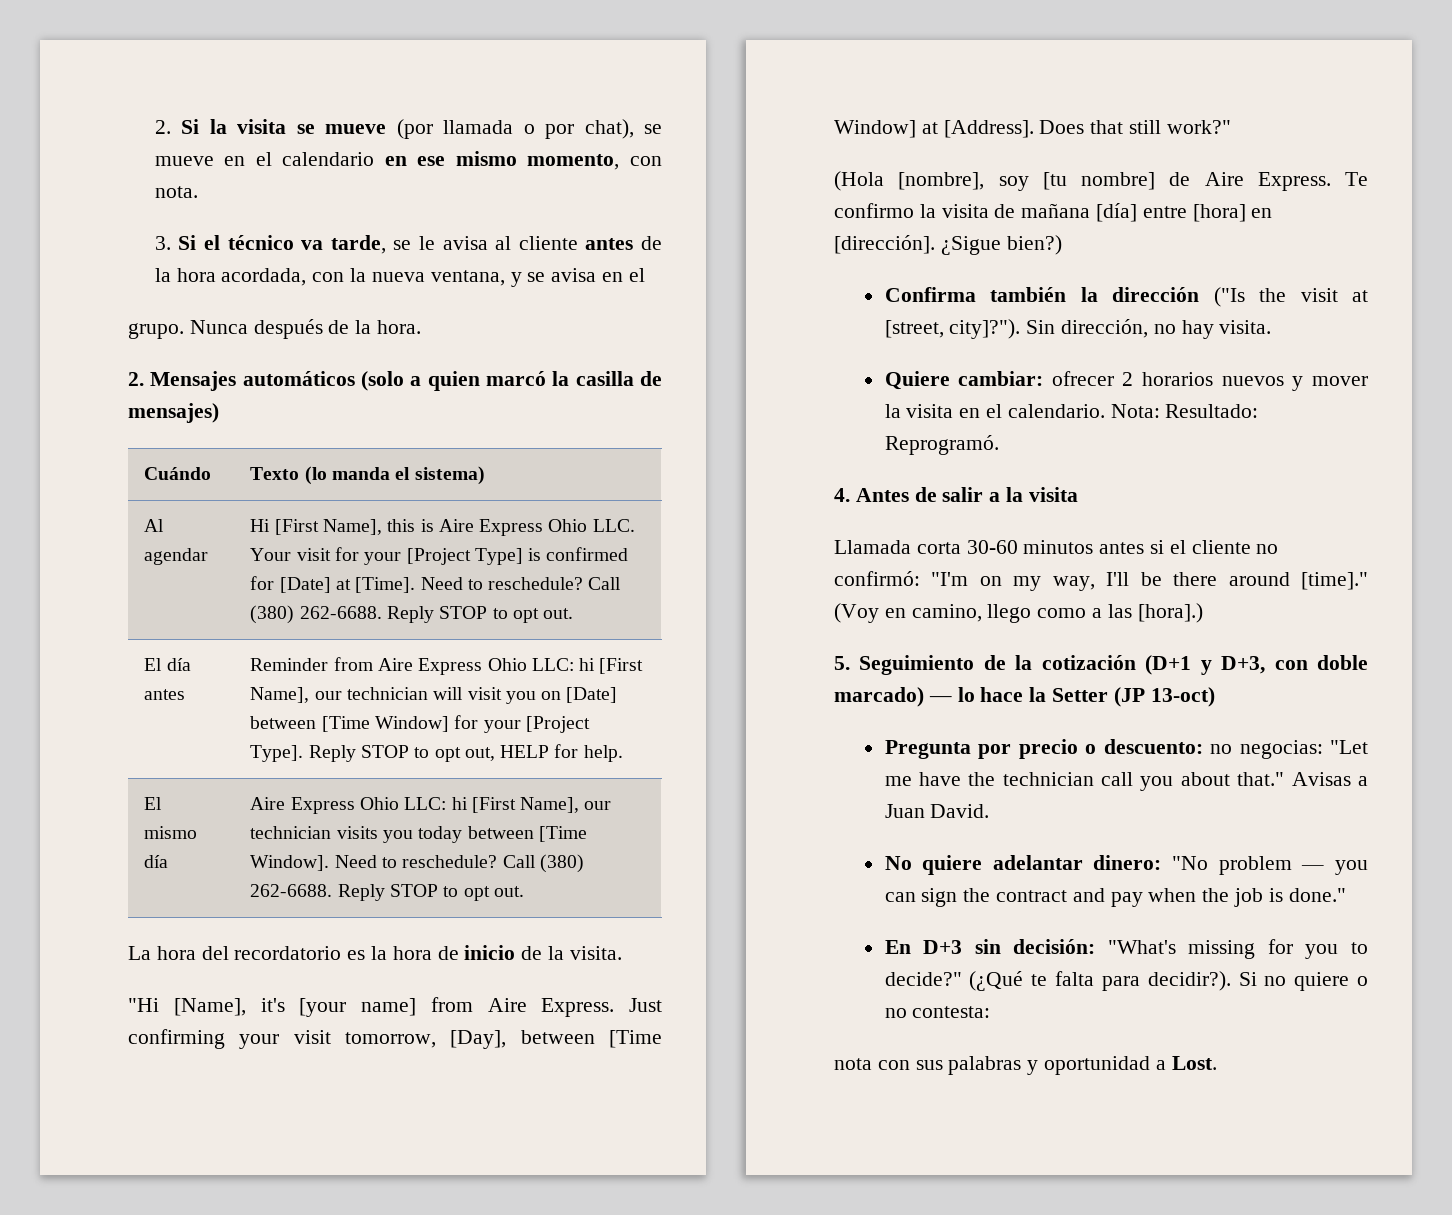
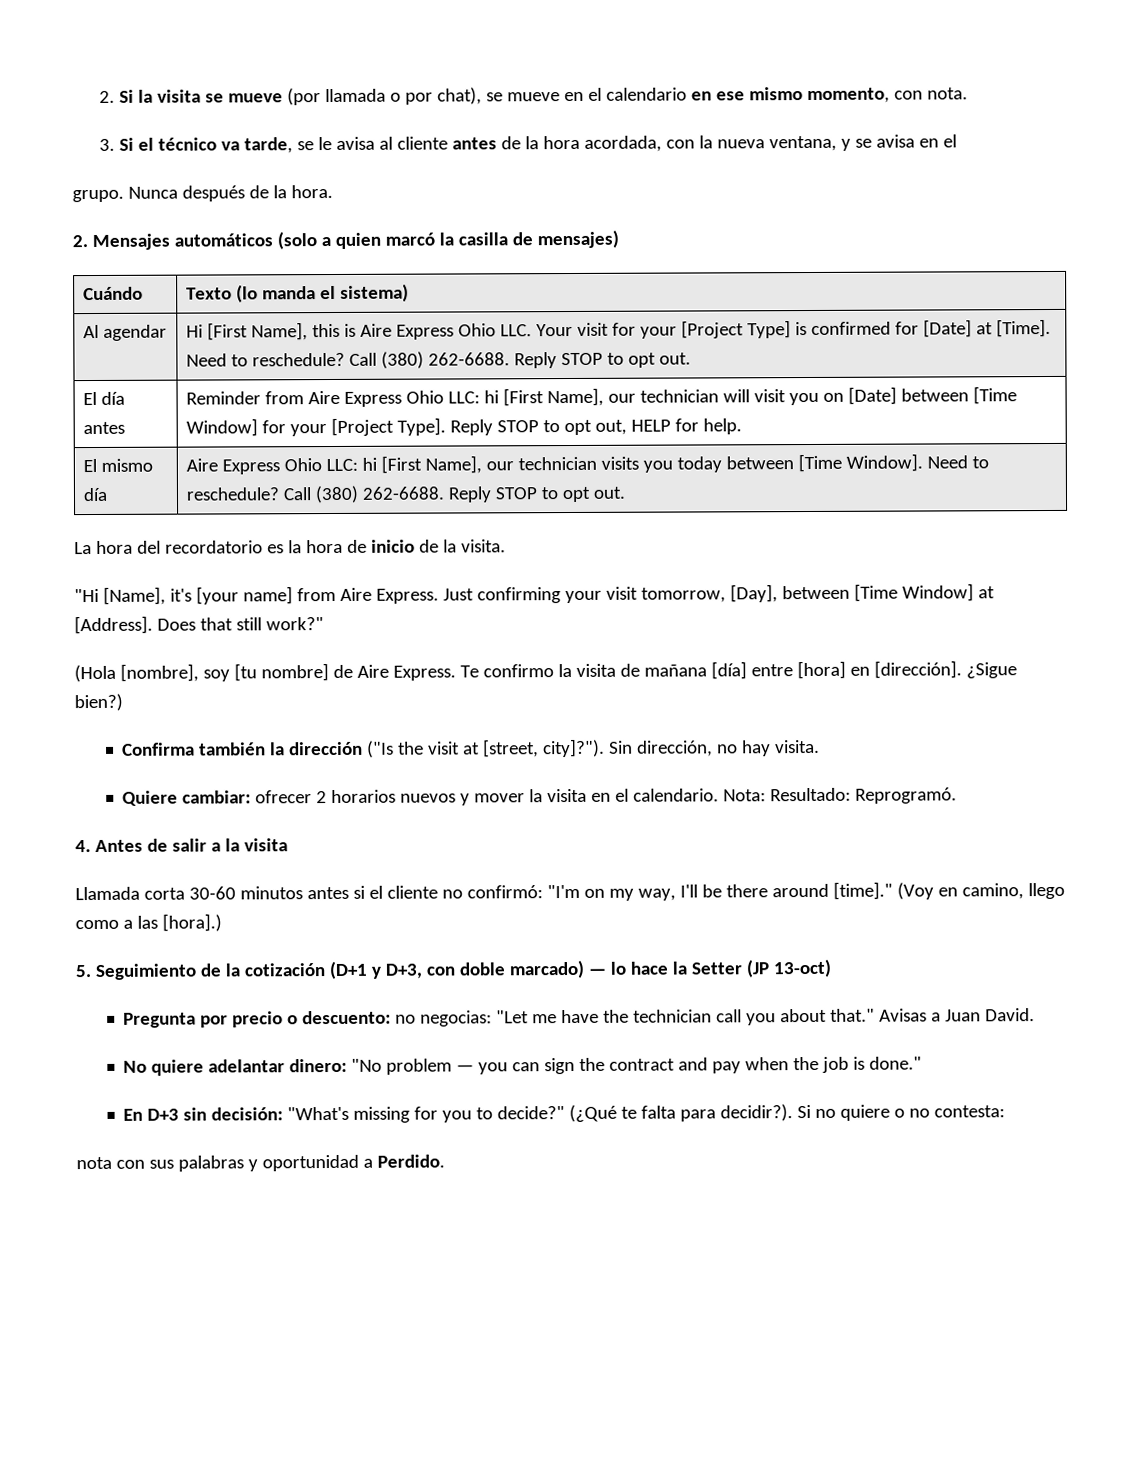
- nota con sus palabras y oportunidad a Lost.
+ nota con sus palabras y oportunidad a Perdido.

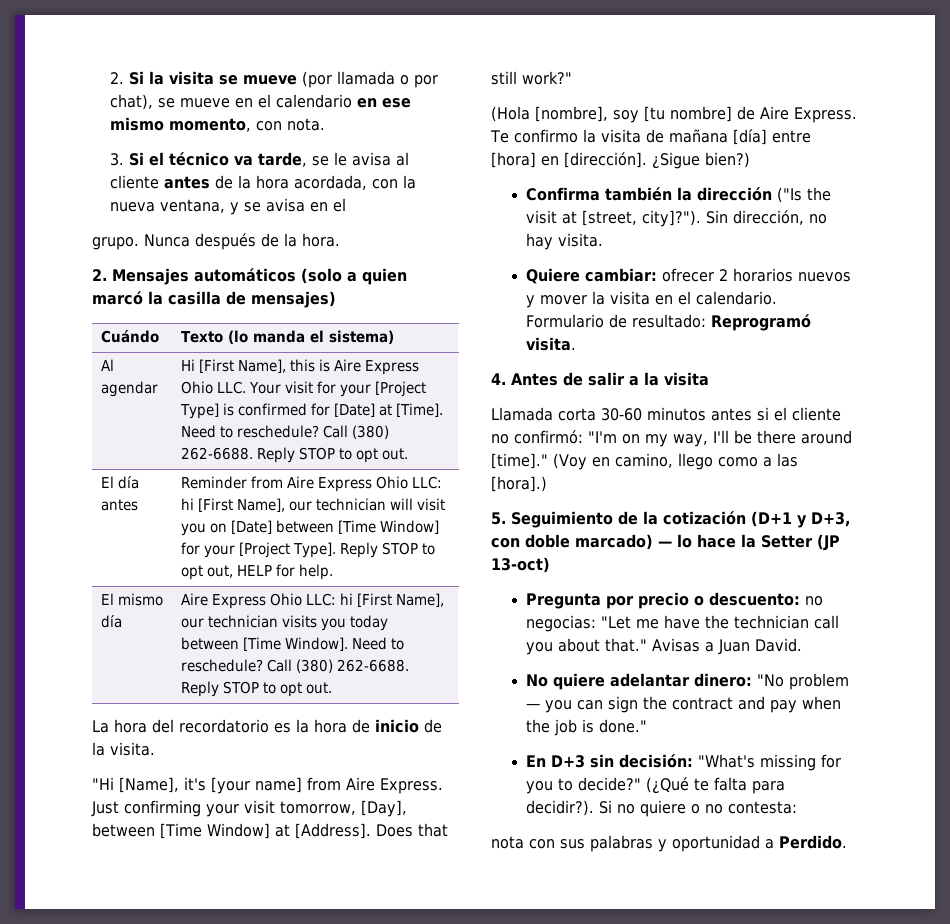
- Nota: Resultado: Reprogramó.
+ Formulario de resultado: Reprogramó visita.

